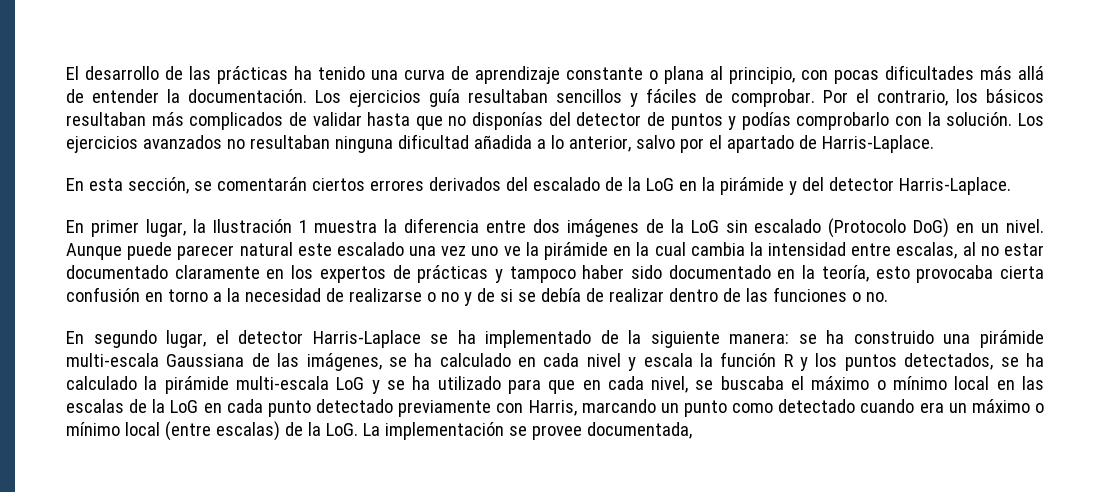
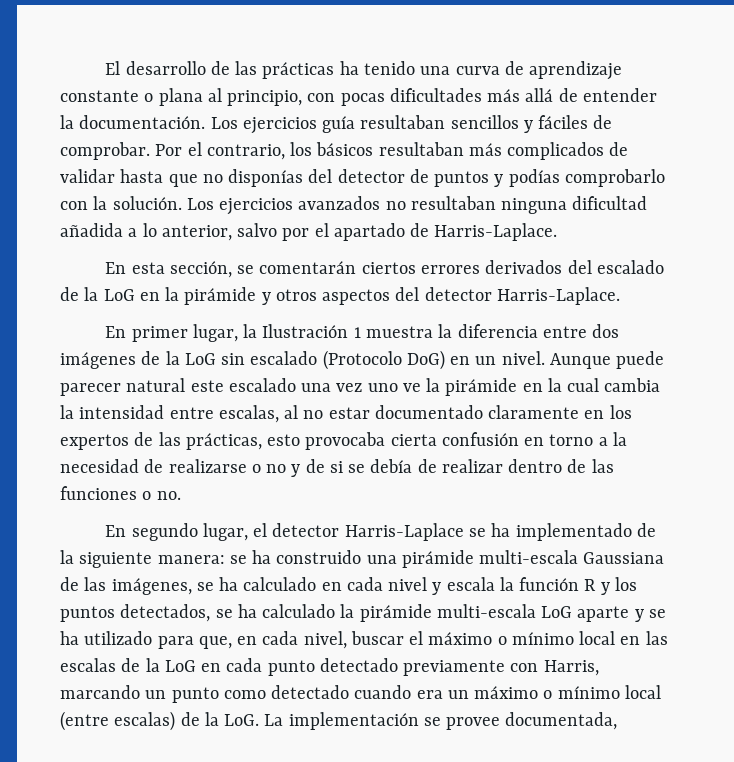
- En esta sección, se comentarán ciertos errores derivados del escalado de la LoG en la pirámide y del detector Harris-Laplace.
+ En esta sección, se comentarán ciertos errores derivados del escalado de la LoG en la pirámide y otros aspectos del detector Harris-Laplace.
- Aunque puede parecer natural este escalado una vez uno ve la pirámide en la cual cambia la intensidad entre escalas, al no estar documentado claramente en los expertos de prácticas y tampoco haber sido documentado en la teoría, esto provocaba cierta confusión en torno a la necesidad de realizarse o no y de si se debía de realizar dentro de las funciones o no.
+ Aunque puede parecer natural este escalado una vez uno ve la pirámide en la cual cambia la intensidad entre escalas, al no estar documentado claramente en los expertos de las prácticas, esto provocaba cierta confusión en torno a la necesidad de realizarse o no y de si se debía de realizar dentro de las funciones o no.
- se ha construido una pirámide multi-escala Gaussiana de las imágenes, se ha calculado en cada nivel y escala la función R y los puntos detectados, se ha calculado la pirámide multi-escala LoG y se ha utilizado para que en cada nivel, se buscaba el máximo o mínimo local en las escalas de la LoG en cada punto detectado previamente con Harris, marcando un punto como detectado cuando era un máximo o mínimo local (entre escalas) de la LoG. La implementación se provee documentada,
+ se ha construido una pirámide multi-escala Gaussiana de las imágenes, se ha calculado en cada nivel y escala la función R y los puntos detectados, se ha calculado la pirámide multi-escala LoG aparte y se ha utilizado para que, en cada nivel, buscar el máximo o mínimo local en las escalas de la LoG en cada punto detectado previamente con Harris, marcando un punto como detectado cuando era un máximo o mínimo local (entre escalas) de la LoG. La implementación se provee documentada,

